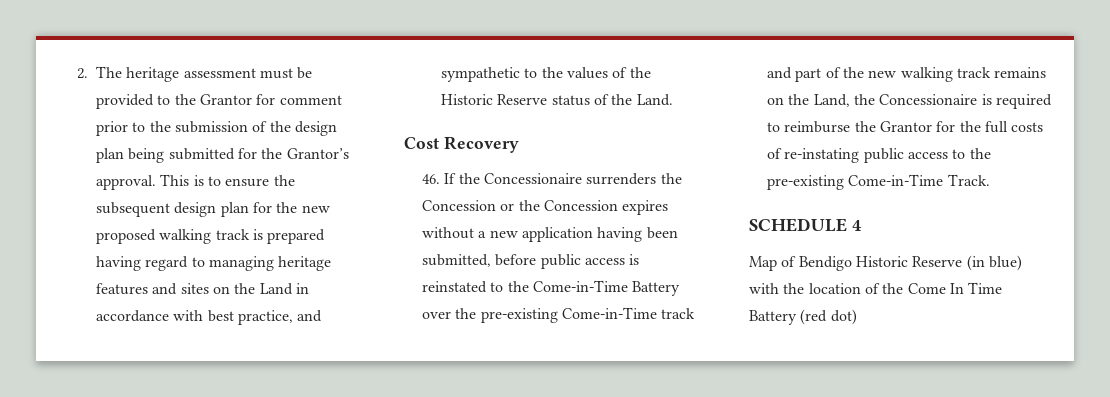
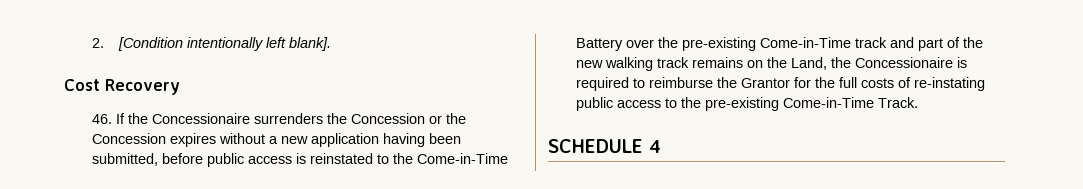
- 2. The heritage assessment must be provided to the Grantor for comment prior to the submission of the design plan being submitted for the Grantor’s approval. This is to ensure the subsequent design plan for the new proposed walking track is prepared having regard to managing heritage features and sites on the Land in accordance with best practice, and sympathetic to the values of the Historic Reserve status of the Land.
+ 2. [Condition intentionally left blank].
- Map of Bendigo Historic Reserve (in blue) with the location of the Come In Time Battery (red dot)

